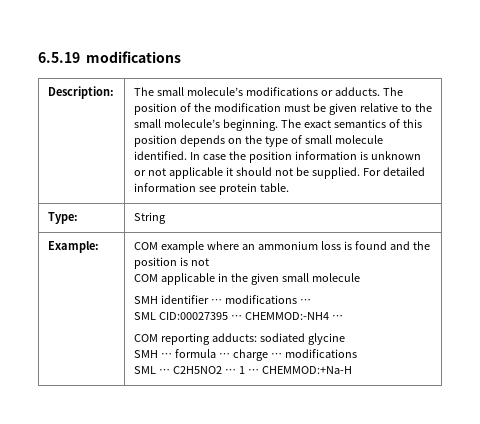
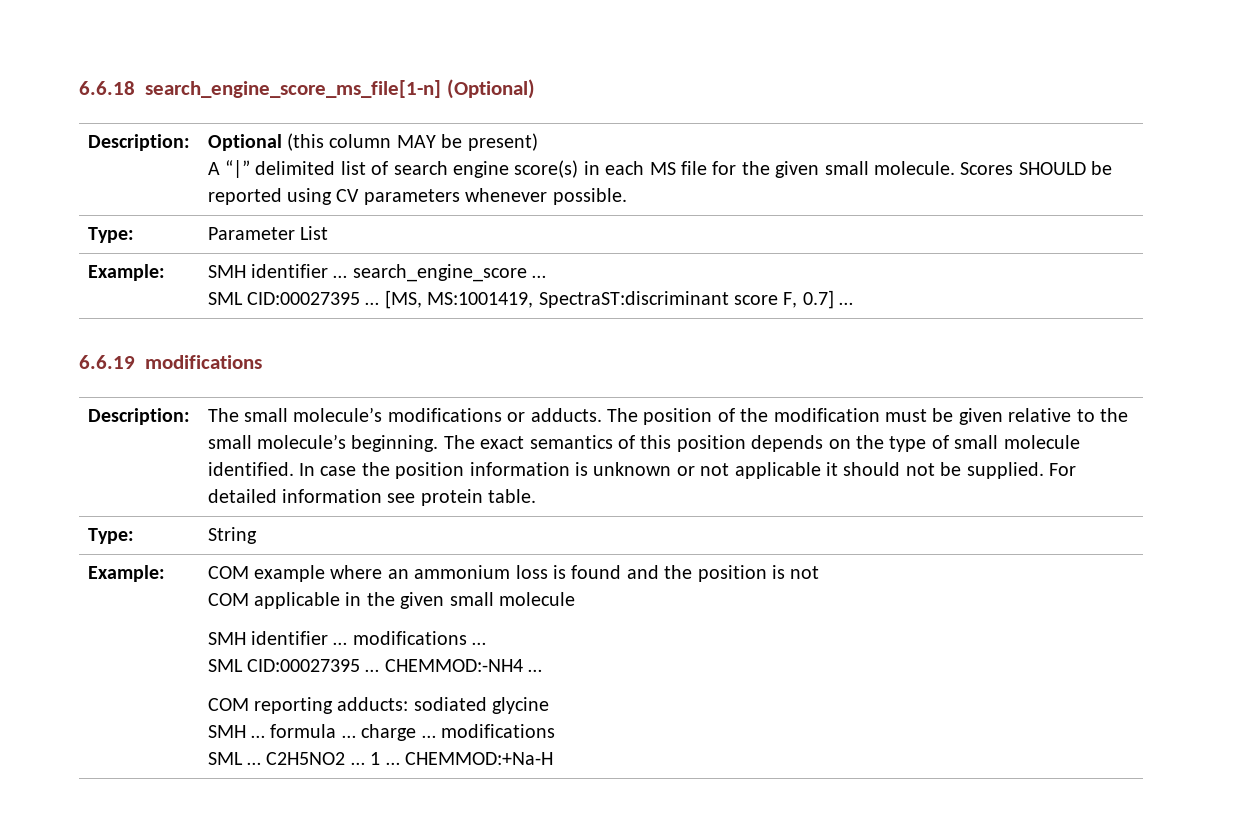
- 6.5.19 modifications
+ 6.6.18 search_engine_score_ms_file[1-n] (Optional)
+ Description: | Optional (this column MAY be present)
+ A “|” delimited list of search engine score(s) in each MS file for the given small molecule. Scores SHOULD be reported using CV parameters whenever possible.
+ Type: | Parameter List
+ Example: | SMH identifier … search_engine_score …
+ SML CID:00027395 … [MS, MS:1001419, SpectraST:discriminant score F, 0.7] …
+ 6.6.19 modifications

